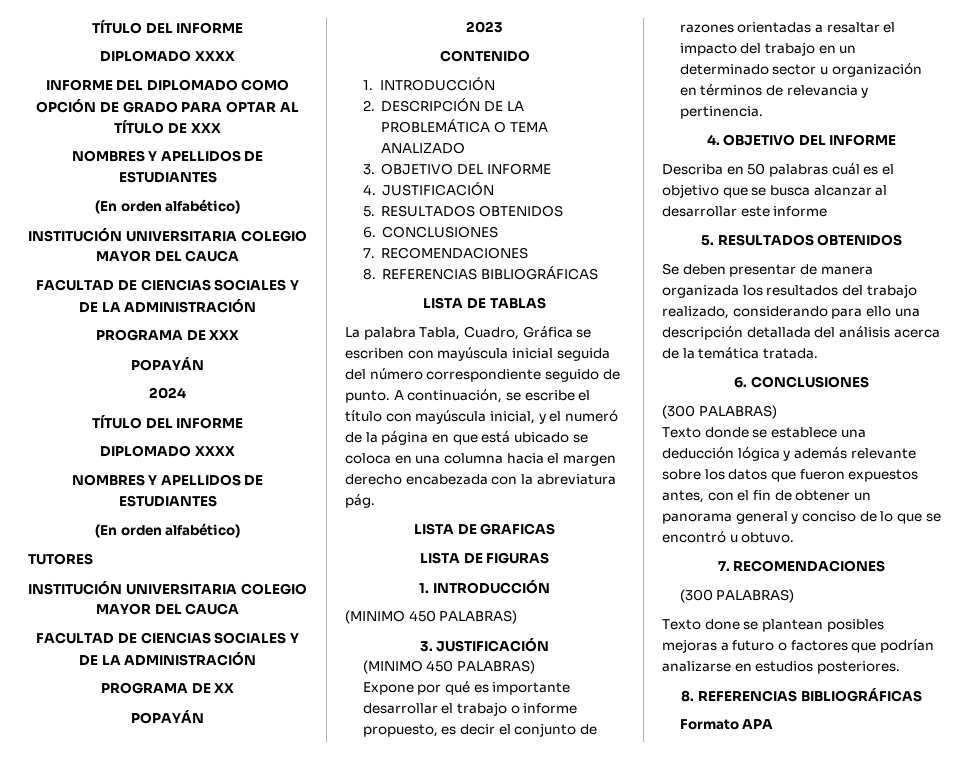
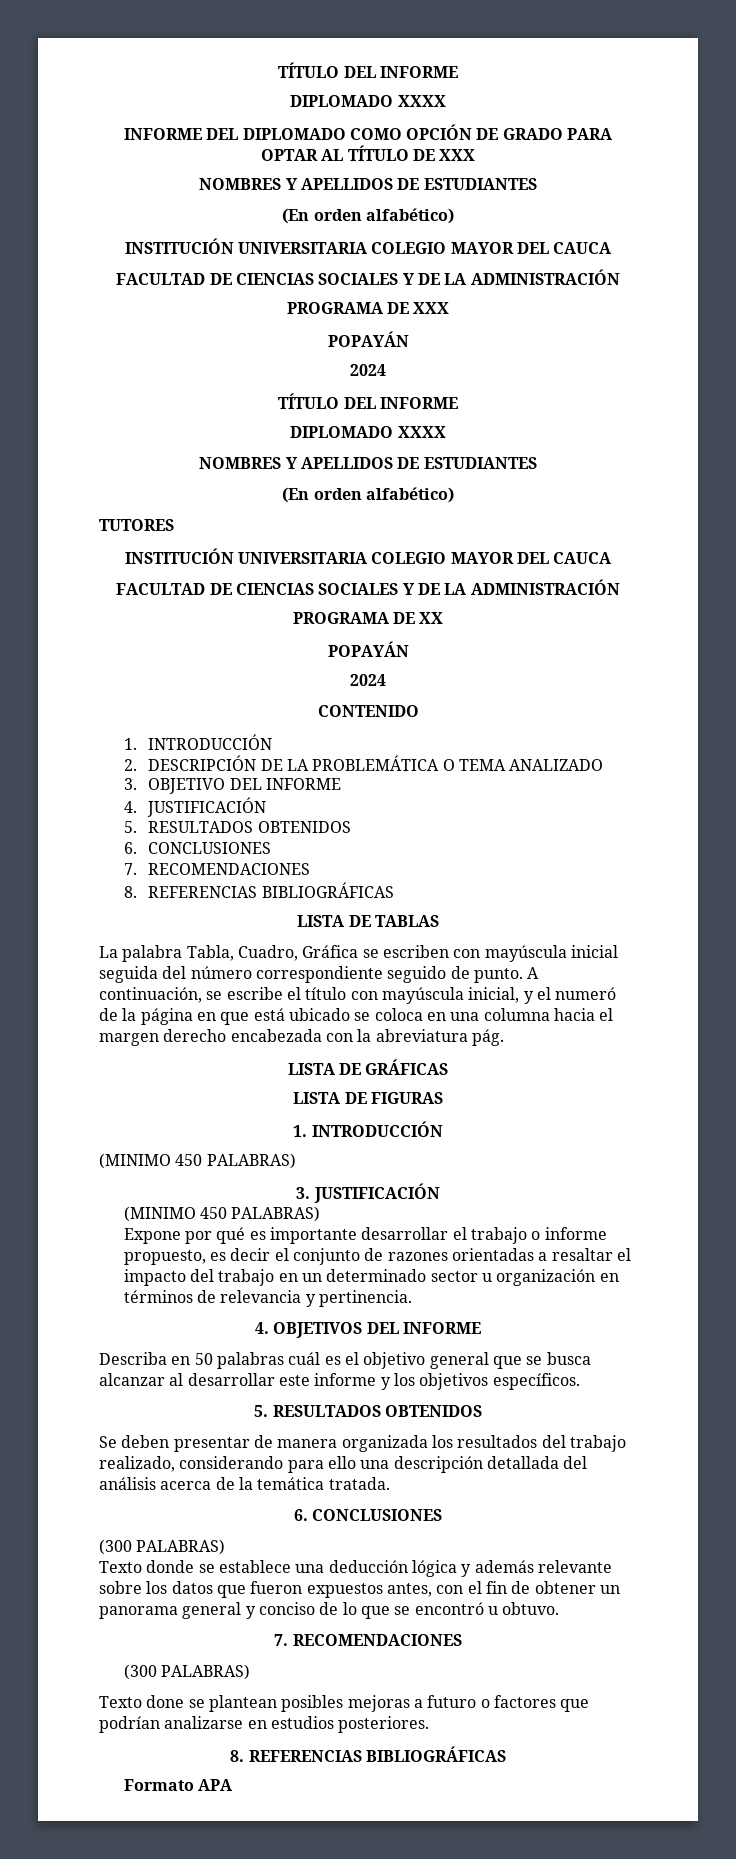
  PROGRAMA DE XX
  POPAYÁN
- 2023
+ 2024
- LISTA DE GRAFICAS
+ LISTA DE GRÁFICAS
- 4. OBJETIVO DEL INFORME
+ 4. OBJETIVOS DEL INFORME
- Describa en 50 palabras cuál es el objetivo que se busca alcanzar al desarrollar este informe
+ Describa en 50 palabras cuál es el objetivo general que se busca alcanzar al desarrollar este informe y los objetivos específicos.

